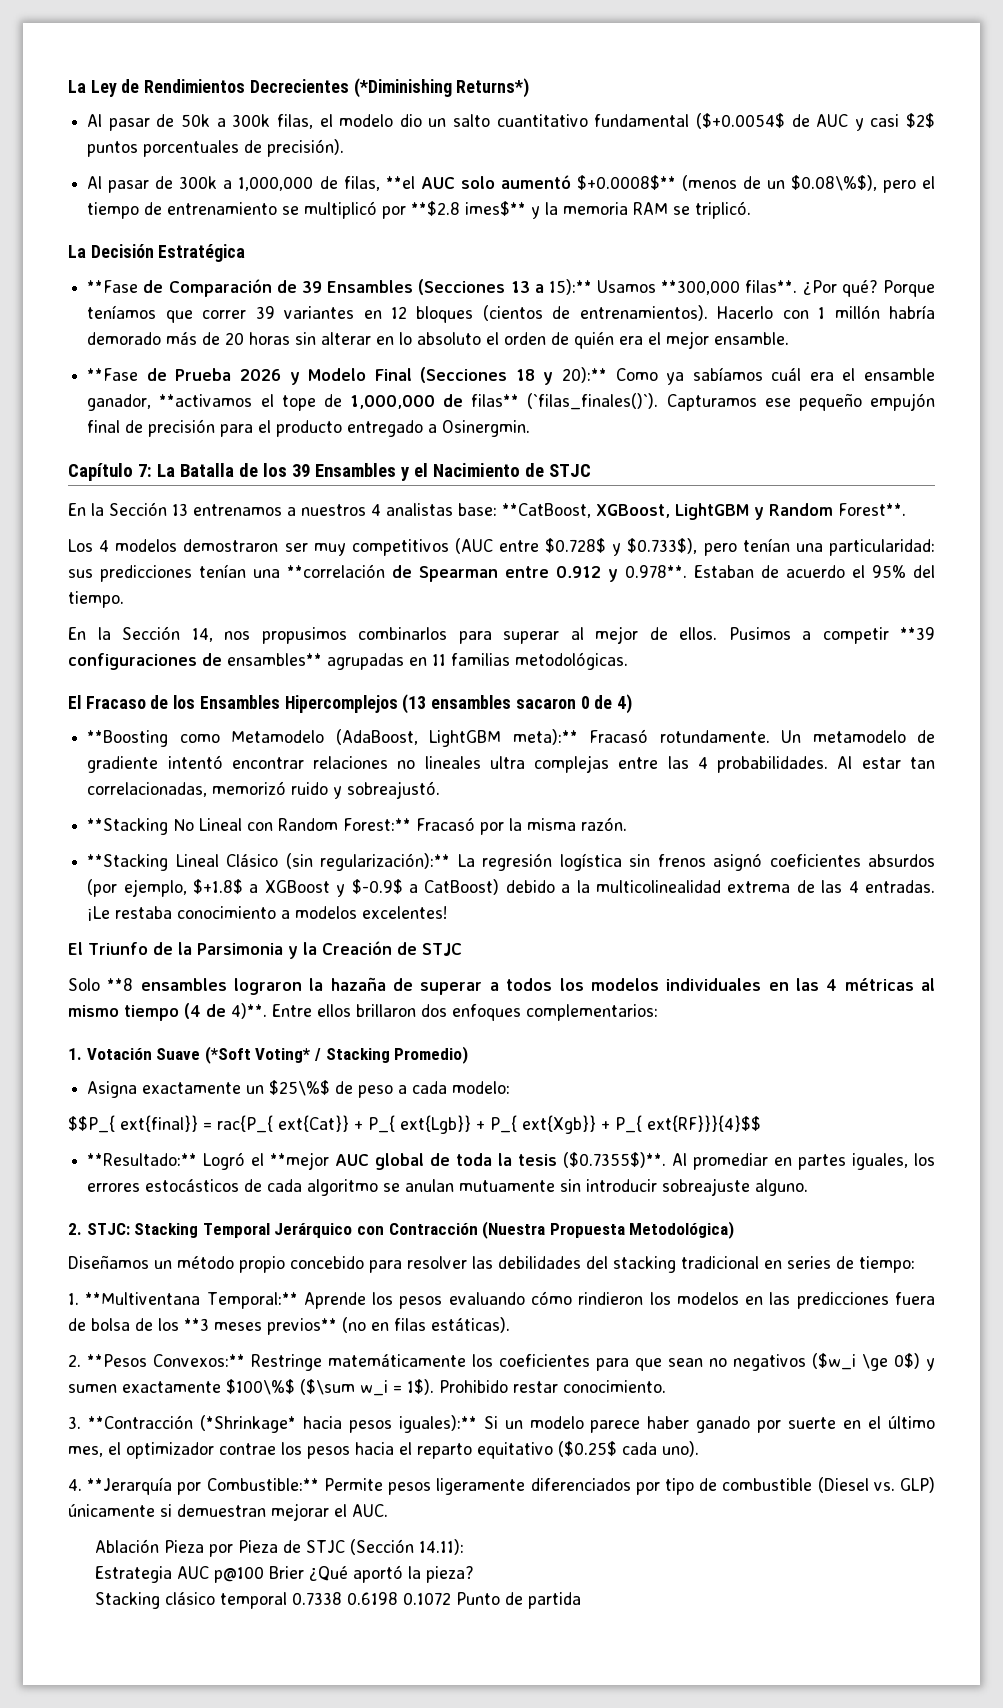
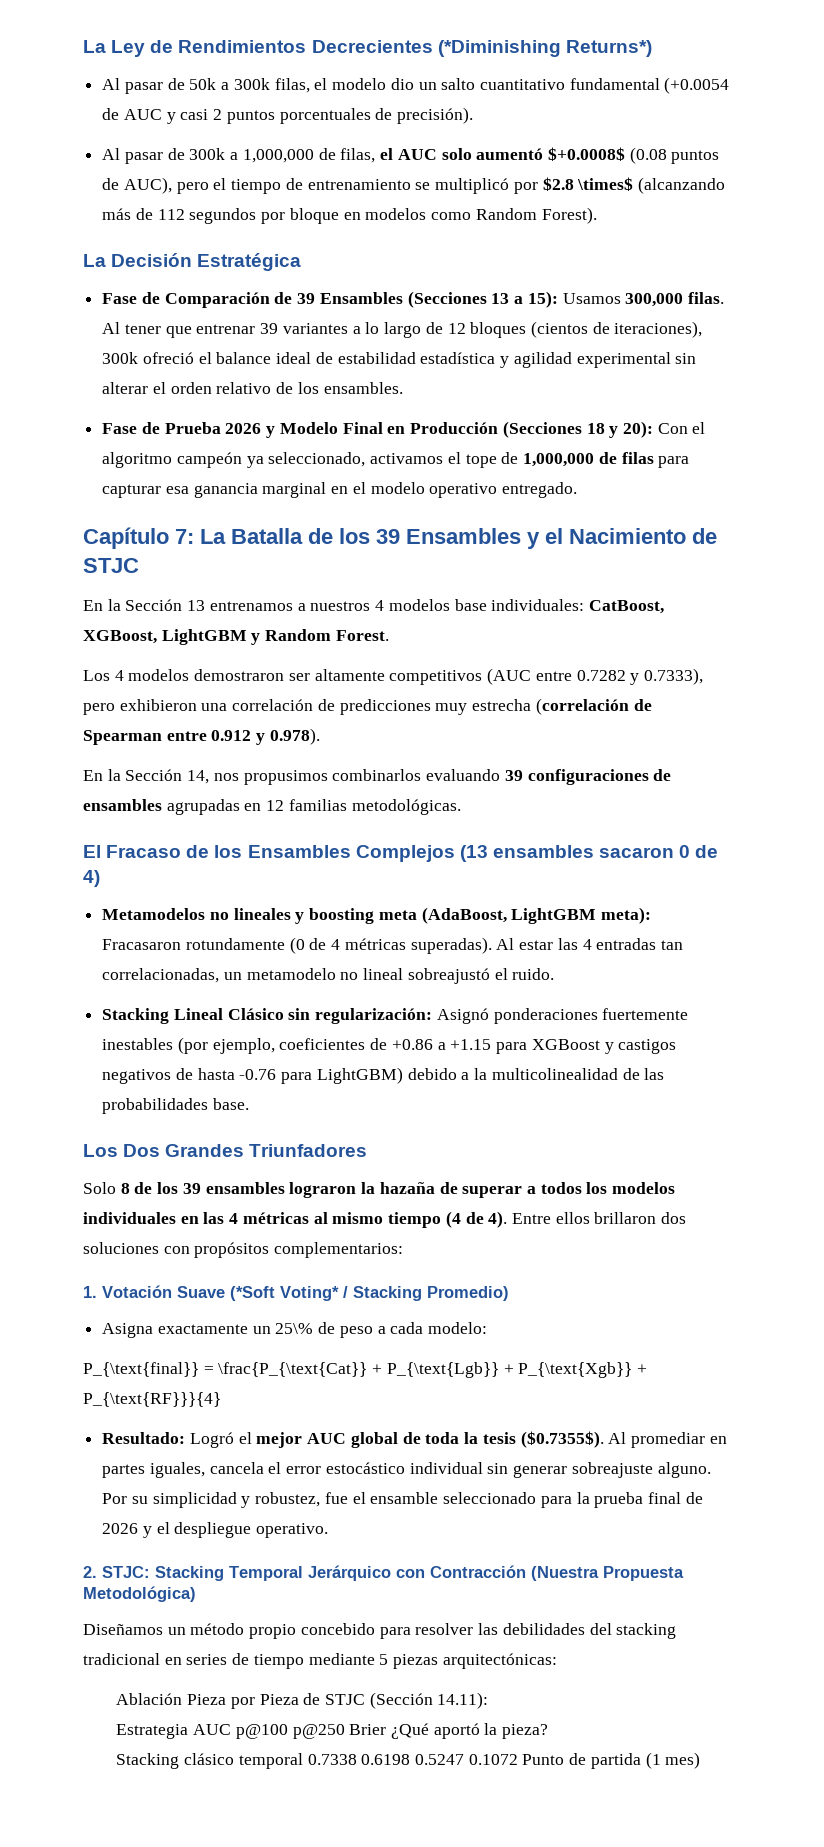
- Al pasar de 50k a 300k filas, el modelo dio un salto cuantitativo fundamental ($+0.0054$ de AUC y casi $2$ puntos porcentuales de precisión).
+ Al pasar de 50k a 300k filas, el modelo dio un salto cuantitativo fundamental (+0.0054 de AUC y casi 2 puntos porcentuales de precisión).
- Al pasar de 300k a 1,000,000 de filas, **el AUC solo aumentó $+0.0008$** (menos de un $0.08\%$), pero el tiempo de entrenamiento se multiplicó por **$2.8 imes$** y la memoria RAM se triplicó.
+ Al pasar de 300k a 1,000,000 de filas, el AUC solo aumentó $+0.0008$ (0.08 puntos de AUC), pero el tiempo de entrenamiento se multiplicó por $2.8 \times$ (alcanzando más de 112 segundos por bloque en modelos como Random Forest).
- **Fase de Comparación de 39 Ensambles (Secciones 13 a 15):** Usamos **300,000 filas**. ¿Por qué? Porque teníamos que correr 39 variantes en 12 bloques (cientos de entrenamientos). Hacerlo con 1 millón habría demorado más de 20 horas sin alterar en lo absoluto el orden de quién era el mejor ensamble.
- **Fase de Prueba 2026 y Modelo Final (Secciones 18 y 20):** Como ya sabíamos cuál era el ensamble ganador, **activamos el tope de 1,000,000 de filas** (`filas_finales()`). Capturamos ese pequeño empujón final de precisión para el producto entregado a Osinergmin.
+ Fase de Comparación de 39 Ensambles (Secciones 13 a 15): Usamos 300,000 filas. Al tener que entrenar 39 variantes a lo largo de 12 bloques (cientos de iteraciones), 300k ofreció el balance ideal de estabilidad estadística y agilidad experimental sin alterar el orden relativo de los ensambles.
+ Fase de Prueba 2026 y Modelo Final en Producción (Secciones 18 y 20): Con el algoritmo campeón ya seleccionado, activamos el tope de 1,000,000 de filas para capturar esa ganancia marginal en el modelo operativo entregado.
- En la Sección 13 entrenamos a nuestros 4 analistas base: **CatBoost, XGBoost, LightGBM y Random Forest**.
+ En la Sección 13 entrenamos a nuestros 4 modelos base individuales: CatBoost, XGBoost, LightGBM y Random Forest.
- Los 4 modelos demostraron ser muy competitivos (AUC entre $0.728$ y $0.733$), pero tenían una particularidad: sus predicciones tenían una **correlación de Spearman entre 0.912 y 0.978**. Estaban de acuerdo el 95% del tiempo.
+ Los 4 modelos demostraron ser altamente competitivos (AUC entre 0.7282 y 0.7333), pero exhibieron una correlación de predicciones muy estrecha (correlación de Spearman entre 0.912 y 0.978).
- En la Sección 14, nos propusimos combinarlos para superar al mejor de ellos. Pusimos a competir **39 configuraciones de ensambles** agrupadas en 11 familias metodológicas.
+ En la Sección 14, nos propusimos combinarlos evaluando 39 configuraciones de ensambles agrupadas en 12 familias metodológicas.
- El Fracaso de los Ensambles Hipercomplejos (13 ensambles sacaron 0 de 4)
+ El Fracaso de los Ensambles Complejos (13 ensambles sacaron 0 de 4)
- **Boosting como Metamodelo (AdaBoost, LightGBM meta):** Fracasó rotundamente. Un metamodelo de gradiente intentó encontrar relaciones no lineales ultra complejas entre las 4 probabilidades. Al estar tan correlacionadas, memorizó ruido y sobreajustó.
- **Stacking No Lineal con Random Forest:** Fracasó por la misma razón.
- **Stacking Lineal Clásico (sin regularización):** La regresión logística sin frenos asignó coeficientes absurdos (por ejemplo, $+1.8$ a XGBoost y $-0.9$ a CatBoost) debido a la multicolinealidad extrema de las 4 entradas. ¡Le restaba conocimiento a modelos excelentes!
- El Triunfo de la Parsimonia y la Creación de STJC
- Solo **8 ensambles lograron la hazaña de superar a todos los modelos individuales en las 4 métricas al mismo tiempo (4 de 4)**.
+ Metamodelos no lineales y boosting meta (AdaBoost, LightGBM meta): Fracasaron rotundamente (0 de 4 métricas superadas). Al estar las 4 entradas tan correlacionadas, un metamodelo no lineal sobreajustó el ruido.
+ Stacking Lineal Clásico sin regularización: Asignó ponderaciones fuertemente inestables (por ejemplo, coeficientes de +0.86 a +1.15 para XGBoost y castigos negativos de hasta -0.76 para LightGBM) debido a la multicolinealidad de las probabilidades base.
+ Los Dos Grandes Triunfadores
+ Solo 8 de los 39 ensambles lograron la hazaña de superar a todos los modelos individuales en las 4 métricas al mismo tiempo (4 de 4).
- Entre ellos brillaron dos enfoques complementarios:
+ Entre ellos brillaron dos soluciones con propósitos complementarios:
- Asigna exactamente un $25\%$ de peso a cada modelo:
+ Asigna exactamente un 25\% de peso a cada modelo:
- $$P_{ ext{final}} = rac{P_{ ext{Cat}} + P_{ ext{Lgb}} + P_{ ext{Xgb}} + P_{ ext{RF}}}{4}$$
- **Resultado:** Logró el **mejor AUC global de toda la tesis ($0.7355$)**. Al promediar en partes iguales, los errores estocásticos de cada algoritmo se anulan mutuamente sin introducir sobreajuste alguno.
+ P_{\text{final}} = \frac{P_{\text{Cat}} + P_{\text{Lgb}} + P_{\text{Xgb}} + P_{\text{RF}}}{4}
+ Resultado: Logró el mejor AUC global de toda la tesis ($0.7355$). Al promediar en partes iguales, cancela el error estocástico individual sin generar sobreajuste alguno. Por su simplicidad y robustez, fue el ensamble seleccionado para la prueba final de 2026 y el despliegue operativo.
- Diseñamos un método propio concebido para resolver las debilidades del stacking tradicional en series de tiempo:
- 1. **Multiventana Temporal:** Aprende los pesos evaluando cómo rindieron los modelos en las predicciones fuera de bolsa de los **3 meses previos** (no en filas estáticas).
- 2. **Pesos Convexos:** Restringe matemáticamente los coeficientes para que sean no negativos ($w_i \ge 0$) y sumen exactamente $100\%$ ($\sum w_i = 1$). Prohibido restar conocimiento.
- 3. **Contracción (*Shrinkage* hacia pesos iguales):** Si un modelo parece haber ganado por suerte en el último mes, el optimizador contrae los pesos hacia el reparto equitativo ($0.25$ cada uno).
- 4. **Jerarquía por Combustible:** Permite pesos ligeramente diferenciados por tipo de combustible (Diesel vs. GLP) únicamente si demuestran mejorar el AUC.
+ Diseñamos un método propio concebido para resolver las debilidades del stacking tradicional en series de tiempo mediante 5 piezas arquitectónicas:
- Estrategia AUC p@100 Brier ¿Qué aportó la pieza?
+ Estrategia AUC p@100 p@250 Brier ¿Qué aportó la pieza?
- Stacking clásico temporal 0.7338 0.6198 0.1072 Punto de partida
+ Stacking clásico temporal 0.7338 0.6198 0.5247 0.1072 Punto de partida (1 mes)

